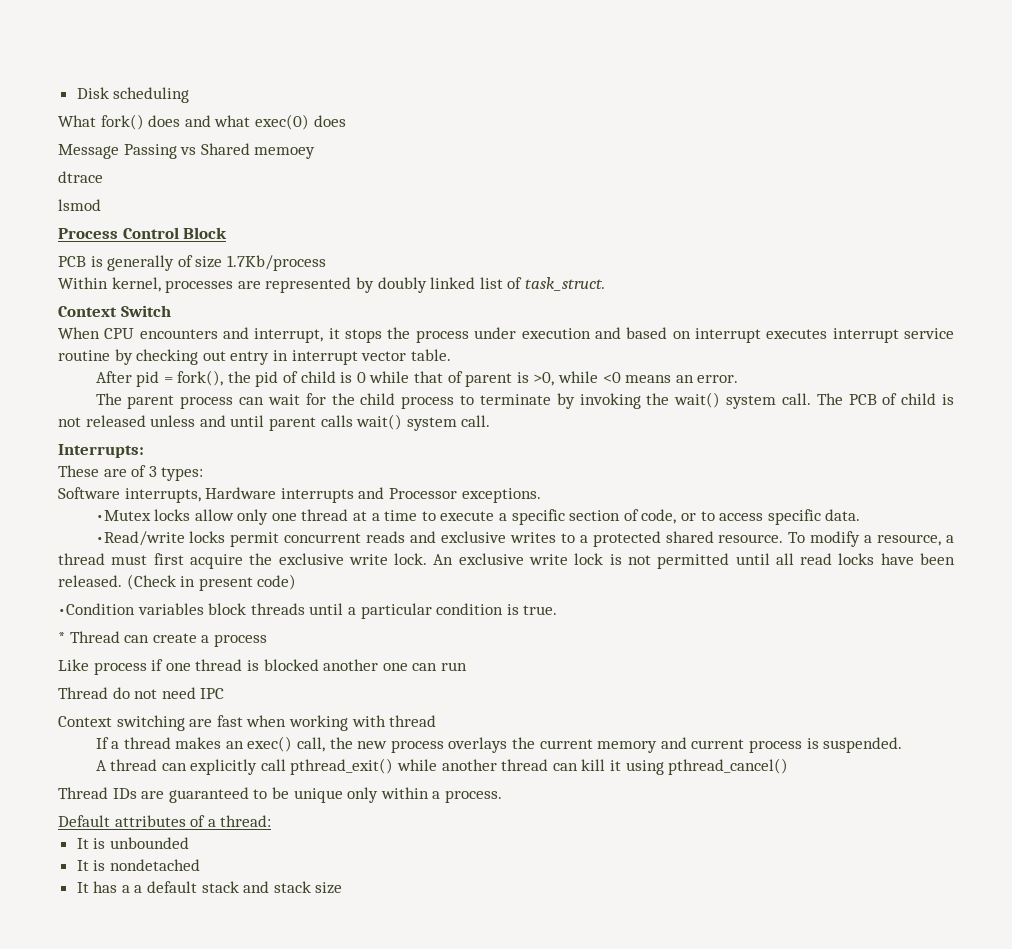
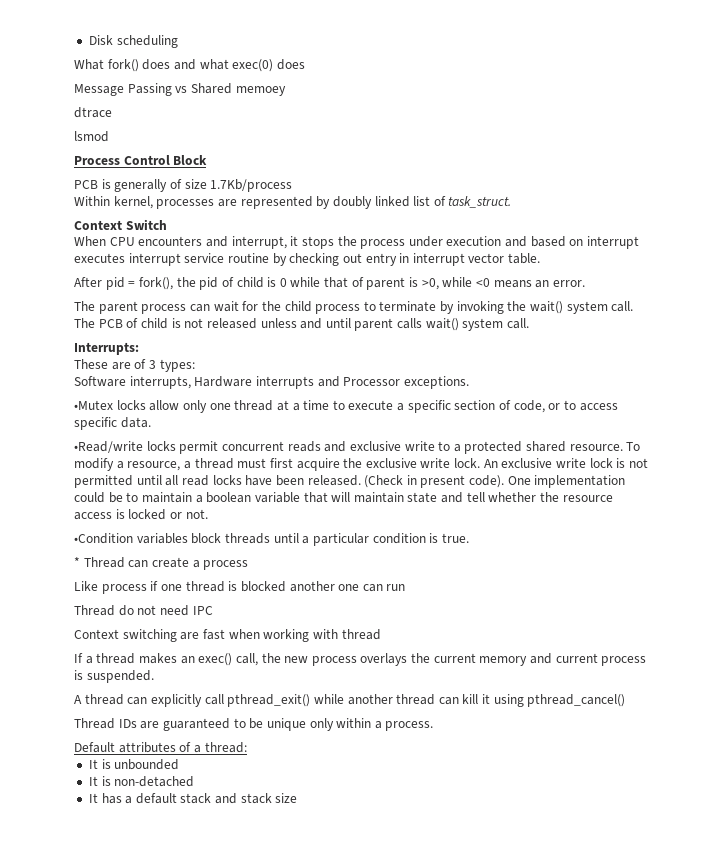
- •Read/write locks permit concurrent reads and exclusive writes to a protected shared resource.
+ •Read/write locks permit concurrent reads and exclusive write to a protected shared resource.
- (Check in present code)
+ (Check in present code). One implementation could be to maintain a boolean variable that will maintain state and tell whether the resource access is locked or not.
- It is nondetached
+ It is non-detached
- It has a a default stack and stack size
+ It has a default stack and stack size

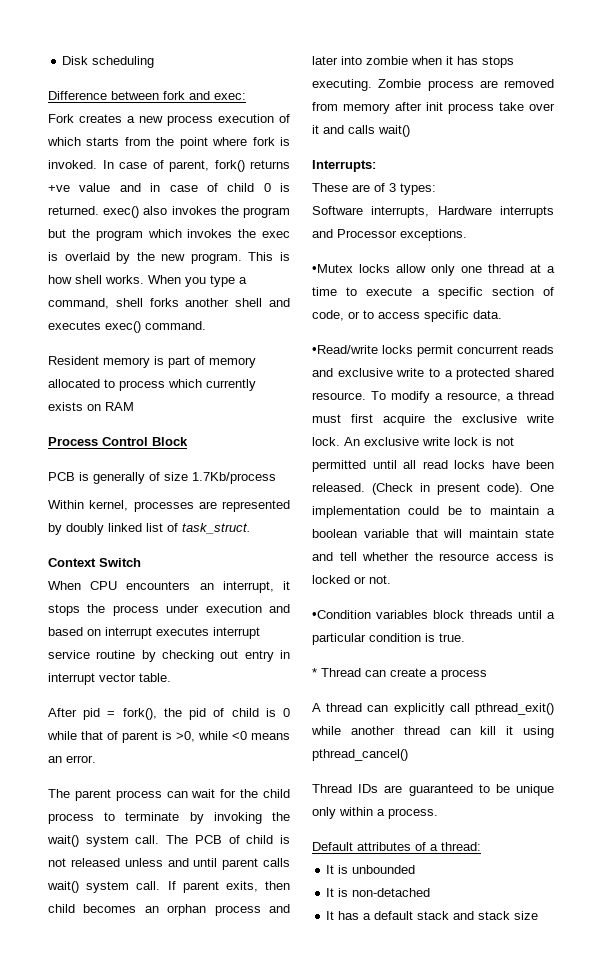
- What fork() does and what exec(0) does
- Message Passing vs Shared memoey
- dtrace
- lsmod
+ Difference between fork and exec:
+ Fork creates a new process execution of which starts from the point where fork is invoked. In case of parent, fork() returns +ve value and in case of child 0 is returned. exec() also invokes the program but the program which invokes the exec is overlaid by the new program. This is how shell works. When you type a command, shell forks another shell and executes exec() command.
+ Resident memory is part of memory allocated to process which currently exists on RAM
- When CPU encounters and interrupt, it stops the process under execution and based on interrupt executes interrupt service routine by checking out entry in interrupt vector table.
+ When CPU encounters an interrupt, it stops the process under execution and based on interrupt executes interrupt service routine by checking out entry in interrupt vector table.
+ If parent exits, then child becomes an orphan process and later into zombie when it has stops executing. Zombie process are removed from memory after init process take over it and calls wait()
- Like process if one thread is blocked another one can run
- Thread do not need IPC
- Context switching are fast when working with thread
- If a thread makes an exec() call, the new process overlays the current memory and current process is suspended.

